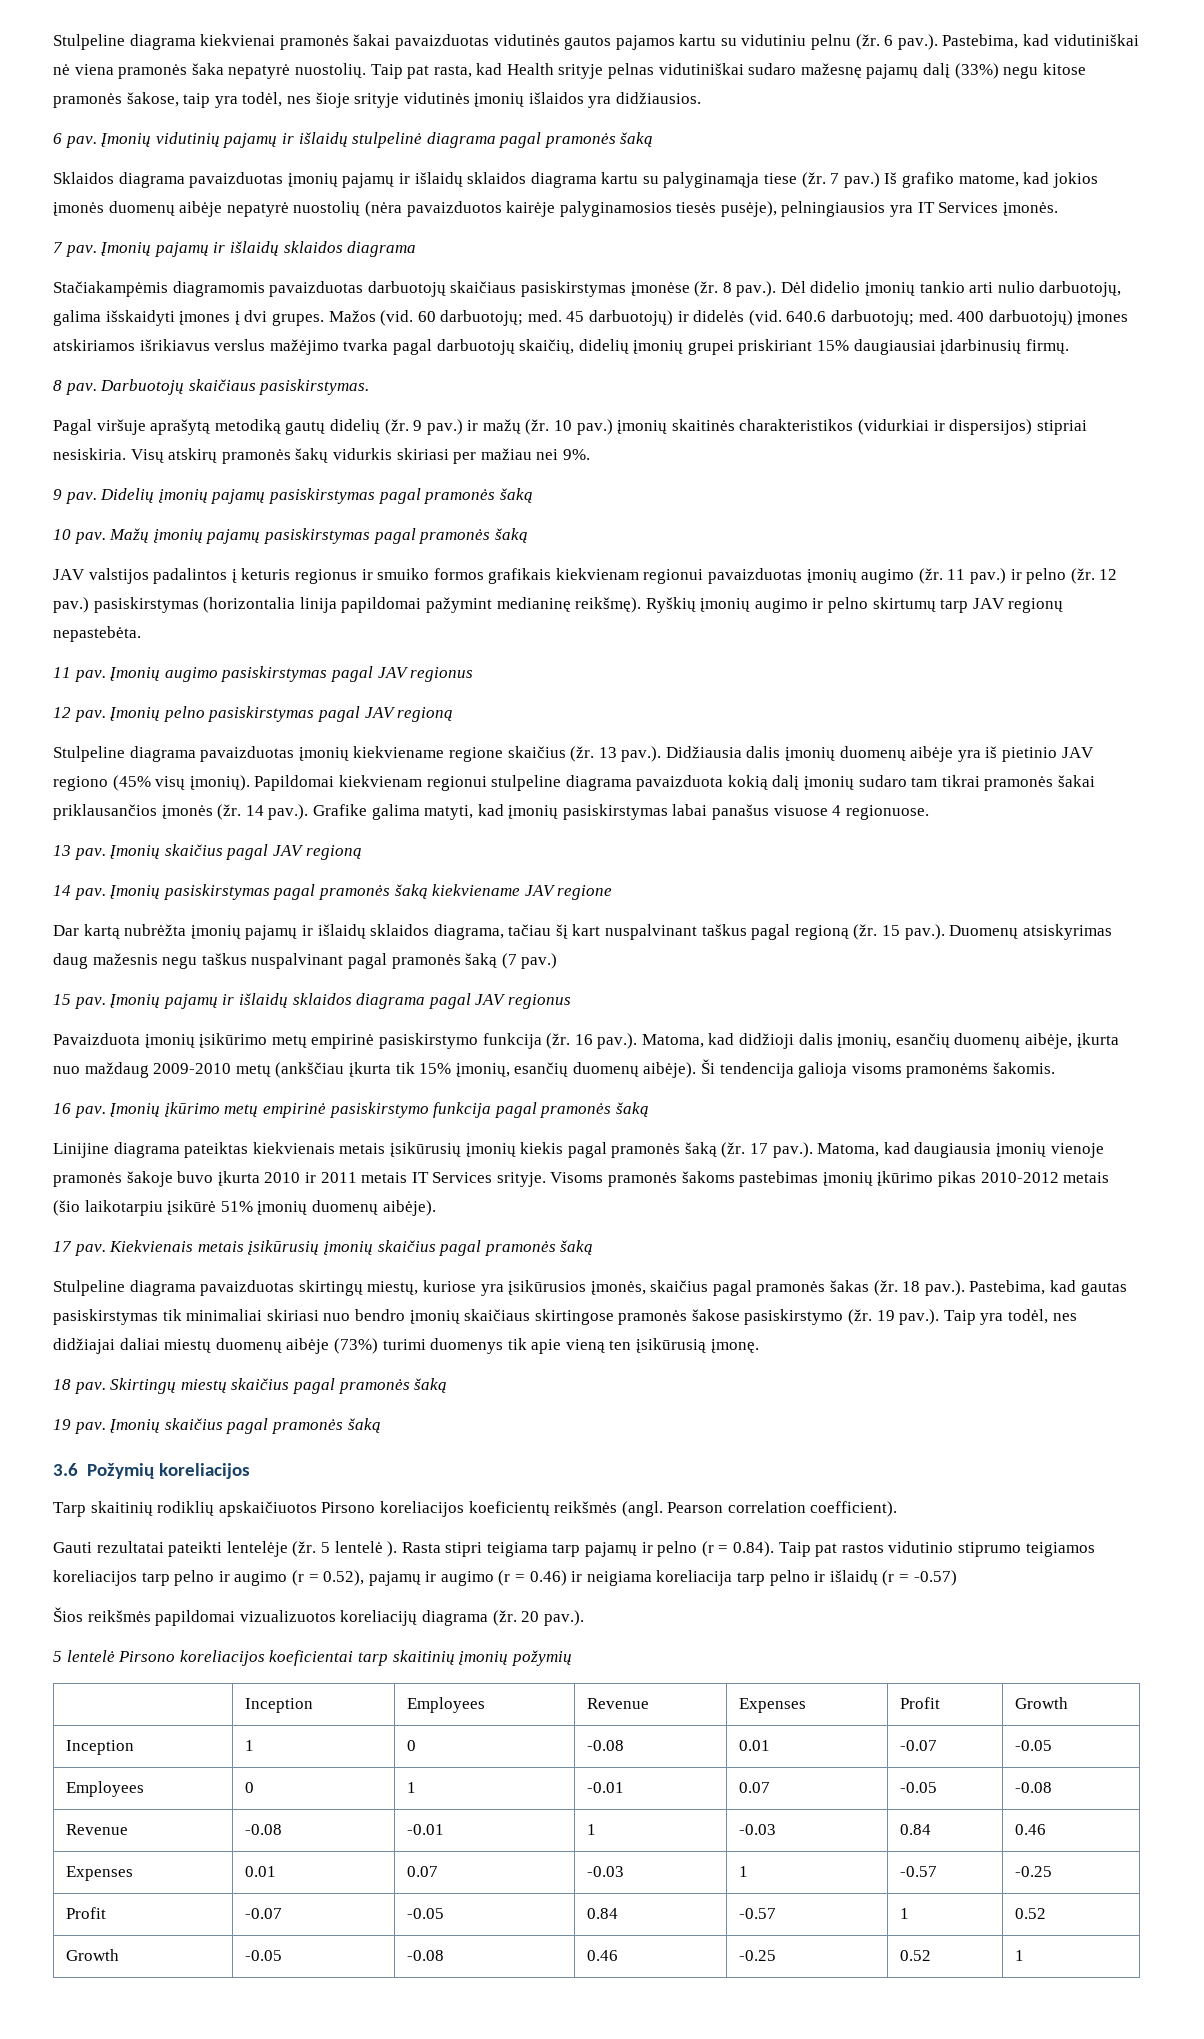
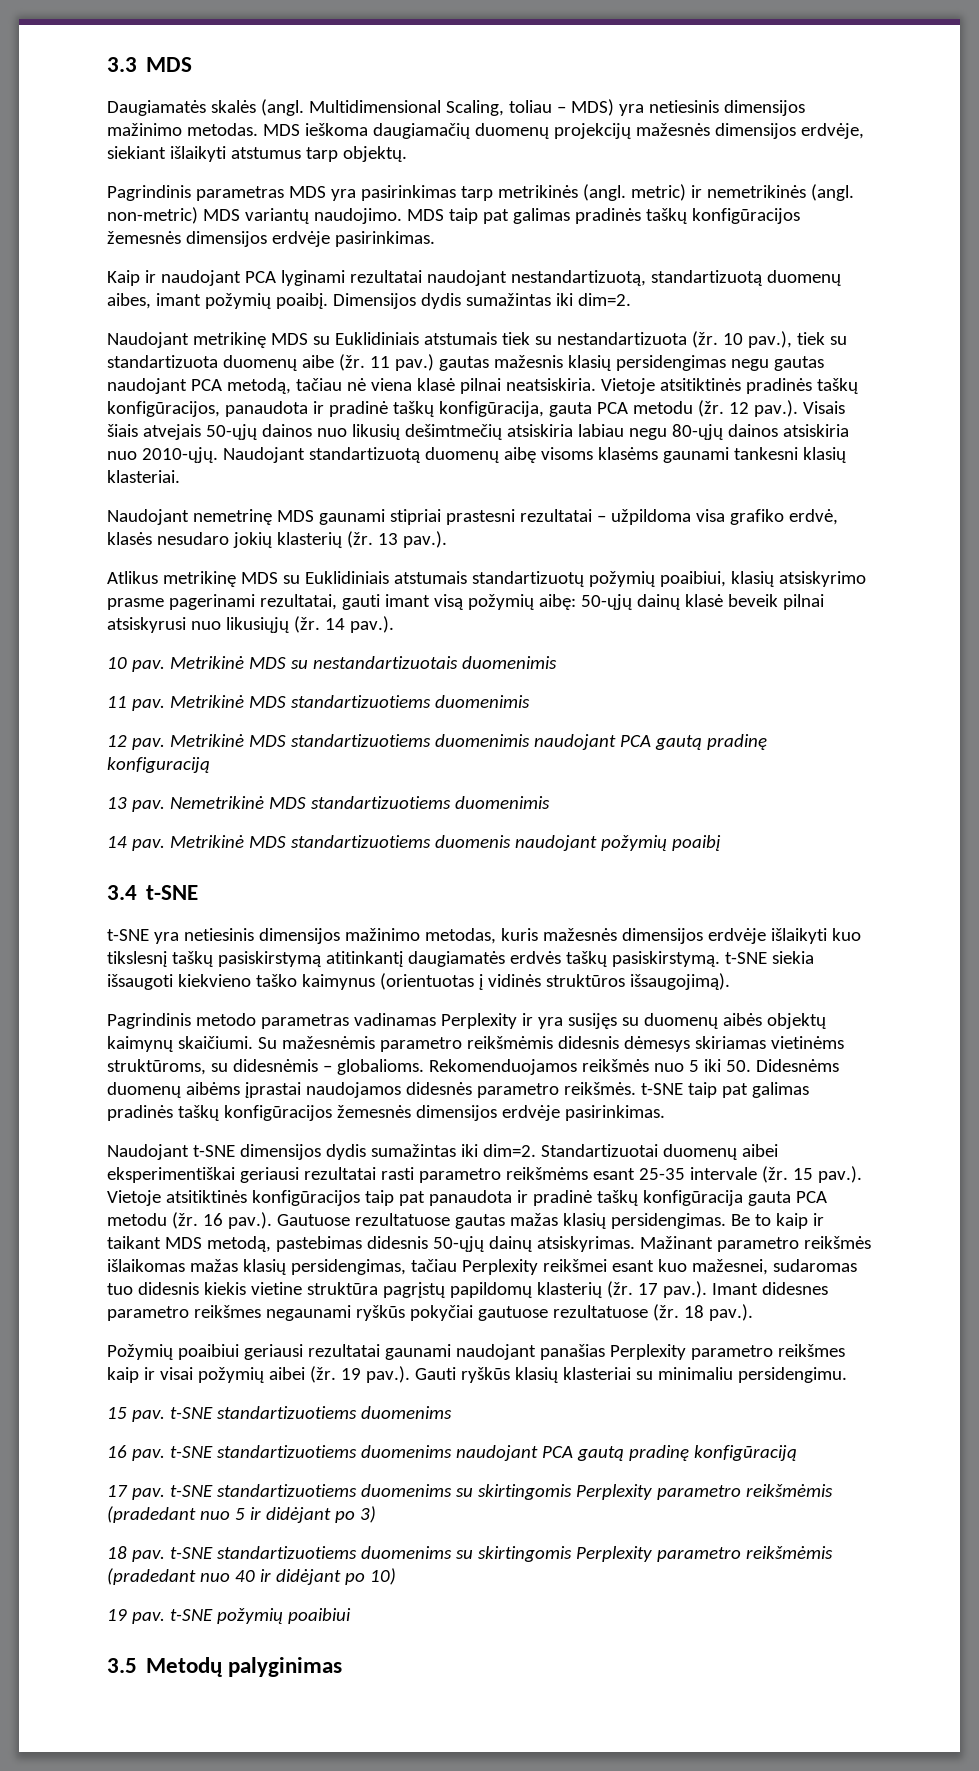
- Stulpeline diagrama kiekvienai pramonės šakai pavaizduotas vidutinės gautos pajamos kartu su vidutiniu pelnu (žr. 6 pav.). Pastebima, kad vidutiniškai nė viena pramonės šaka nepatyrė nuostolių. Taip pat rasta, kad Health srityje pelnas vidutiniškai sudaro mažesnę pajamų dalį (33%) negu kitose pramonės šakose, taip yra todėl, nes šioje srityje vidutinės įmonių išlaidos yra didžiausios.
- 6 pav. Įmonių vidutinių pajamų ir išlaidų stulpelinė diagrama pagal pramonės šaką
- Sklaidos diagrama pavaizduotas įmonių pajamų ir išlaidų sklaidos diagrama kartu su palyginamąja tiese (žr. 7 pav.) Iš grafiko matome, kad jokios įmonės duomenų aibėje nepatyrė nuostolių (nėra pavaizduotos kairėje palyginamosios tiesės pusėje), pelningiausios yra IT Services įmonės.
- 7 pav. Įmonių pajamų ir išlaidų sklaidos diagrama
- Stačiakampėmis diagramomis pavaizduotas darbuotojų skaičiaus pasiskirstymas įmonėse (žr. 8 pav.). Dėl didelio įmonių tankio arti nulio darbuotojų, galima išskaidyti įmones į dvi grupes. Mažos (vid. 60 darbuotojų; med. 45 darbuotojų) ir didelės (vid. 640.6 darbuotojų; med. 400 darbuotojų) įmones atskiriamos išrikiavus verslus mažėjimo tvarka pagal darbuotojų skaičių, didelių įmonių grupei priskiriant 15% daugiausiai įdarbinusių firmų.
- 8 pav. Darbuotojų skaičiaus pasiskirstymas.
- Pagal viršuje aprašytą metodiką gautų didelių (žr. 9 pav.) ir mažų (žr. 10 pav.) įmonių skaitinės charakteristikos (vidurkiai ir dispersijos) stipriai nesiskiria. Visų atskirų pramonės šakų vidurkis skiriasi per mažiau nei 9%.
- 9 pav. Didelių įmonių pajamų pasiskirstymas pagal pramonės šaką
- 10 pav. Mažų įmonių pajamų pasiskirstymas pagal pramonės šaką
- JAV valstijos padalintos į keturis regionus ir smuiko formos grafikais kiekvienam regionui pavaizduotas įmonių augimo (žr. 11 pav.) ir pelno (žr. 12 pav.) pasiskirstymas (horizontalia linija papildomai pažymint medianinę reikšmę). Ryškių įmonių augimo ir pelno skirtumų tarp JAV regionų nepastebėta.
- 11 pav. Įmonių augimo pasiskirstymas pagal JAV regionus
- 12 pav. Įmonių pelno pasiskirstymas pagal JAV regioną
- Stulpeline diagrama pavaizduotas įmonių kiekviename regione skaičius (žr. 13 pav.). Didžiausia dalis įmonių duomenų aibėje yra iš pietinio JAV regiono (45% visų įmonių). Papildomai kiekvienam regionui stulpeline diagrama pavaizduota kokią dalį įmonių sudaro tam tikrai pramonės šakai priklausančios įmonės (žr. 14 pav.). Grafike galima matyti, kad įmonių pasiskirstymas labai panašus visuose 4 regionuose.
- 13 pav. Įmonių skaičius pagal JAV regioną
- 14 pav. Įmonių pasiskirstymas pagal pramonės šaką kiekviename JAV regione
- Dar kartą nubrėžta įmonių pajamų ir išlaidų sklaidos diagrama, tačiau šį kart nuspalvinant taškus pagal regioną (žr. 15 pav.). Duomenų atsiskyrimas daug mažesnis negu taškus nuspalvinant pagal pramonės šaką (7 pav.)
- 15 pav. Įmonių pajamų ir išlaidų sklaidos diagrama pagal JAV regionus
- Pavaizduota įmonių įsikūrimo metų empirinė pasiskirstymo funkcija (žr. 16 pav.). Matoma, kad didžioji dalis įmonių, esančių duomenų aibėje, įkurta nuo maždaug 2009-2010 metų (ankščiau įkurta tik 15% įmonių, esančių duomenų aibėje). Ši tendencija galioja visoms pramonėms šakomis.
- 16 pav. Įmonių įkūrimo metų empirinė pasiskirstymo funkcija pagal pramonės šaką
- Linijine diagrama pateiktas kiekvienais metais įsikūrusių įmonių kiekis pagal pramonės šaką (žr. 17 pav.). Matoma, kad daugiausia įmonių vienoje pramonės šakoje buvo įkurta 2010 ir 2011 metais IT Services srityje. Visoms pramonės šakoms pastebimas įmonių įkūrimo pikas 2010-2012 metais (šio laikotarpiu įsikūrė 51% įmonių duomenų aibėje).
- 17 pav. Kiekvienais metais įsikūrusių įmonių skaičius pagal pramonės šaką
- Stulpeline diagrama pavaizduotas skirtingų miestų, kuriose yra įsikūrusios įmonės, skaičius pagal pramonės šakas (žr. 18 pav.). Pastebima, kad gautas pasiskirstymas tik minimaliai skiriasi nuo bendro įmonių skaičiaus skirtingose pramonės šakose pasiskirstymo (žr. 19 pav.). Taip yra todėl, nes didžiajai daliai miestų duomenų aibėje (73%) turimi duomenys tik apie vieną ten įsikūrusią įmonę.
- 18 pav. Skirtingų miestų skaičius pagal pramonės šaką
- 19 pav. Įmonių skaičius pagal pramonės šaką
- 3.6 Požymių koreliacijos
- Tarp skaitinių rodiklių apskaičiuotos Pirsono koreliacijos koeficientų reikšmės (angl. Pearson correlation coefficient).
- Gauti rezultatai pateikti lentelėje (žr. 5 lentelė ). Rasta stipri teigiama tarp pajamų ir pelno (r = 0.84). Taip pat rastos vidutinio stiprumo teigiamos koreliacijos tarp pelno ir augimo (r = 0.52), pajamų ir augimo (r = 0.46) ir neigiama koreliacija tarp pelno ir išlaidų (r = -0.57)
- Šios reikšmės papildomai vizualizuotos koreliacijų diagrama (žr. 20 pav.).
- 5 lentelė Pirsono koreliacijos koeficientai tarp skaitinių įmonių požymių
- | Inception | Employees | Revenue | Expenses | Profit | Growth
- Inception | 1 | 0 | -0.08 | 0.01 | -0.07 | -0.05
- Employees | 0 | 1 | -0.01 | 0.07 | -0.05 | -0.08
- Revenue | -0.08 | -0.01 | 1 | -0.03 | 0.84 | 0.46
- Expenses | 0.01 | 0.07 | -0.03 | 1 | -0.57 | -0.25
- Profit | -0.07 | -0.05 | 0.84 | -0.57 | 1 | 0.52
- Growth | -0.05 | -0.08 | 0.46 | -0.25 | 0.52 | 1
+ 3.3 MDS
+ Daugiamatės skalės (angl. Multidimensional Scaling, toliau – MDS) yra netiesinis dimensijos mažinimo metodas. MDS ieškoma daugiamačių duomenų projekcijų mažesnės dimensijos erdvėje, siekiant išlaikyti atstumus tarp objektų.
+ Pagrindinis parametras MDS yra pasirinkimas tarp metrikinės (angl. metric) ir nemetrikinės (angl. non-metric) MDS variantų naudojimo. MDS taip pat galimas pradinės taškų konfigūracijos žemesnės dimensijos erdvėje pasirinkimas.
+ Kaip ir naudojant PCA lyginami rezultatai naudojant nestandartizuotą, standartizuotą duomenų aibes, imant požymių poaibį. Dimensijos dydis sumažintas iki dim=2.
+ Naudojant metrikinę MDS su Euklidiniais atstumais tiek su nestandartizuota (žr. 10 pav.), tiek su standartizuota duomenų aibe (žr. 11 pav.) gautas mažesnis klasių persidengimas negu gautas naudojant PCA metodą, tačiau nė viena klasė pilnai neatsiskiria. Vietoje atsitiktinės pradinės taškų konfigūracijos, panaudota ir pradinė taškų konfigūracija, gauta PCA metodu (žr. 12 pav.). Visais šiais atvejais 50-ųjų dainos nuo likusių dešimtmečių atsiskiria labiau negu 80-ųjų dainos atsiskiria nuo 2010-ųjų. Naudojant standartizuotą duomenų aibę visoms klasėms gaunami tankesni klasių klasteriai.
+ Naudojant nemetrinę MDS gaunami stipriai prastesni rezultatai – užpildoma visa grafiko erdvė, klasės nesudaro jokių klasterių (žr. 13 pav.).
+ Atlikus metrikinę MDS su Euklidiniais atstumais standartizuotų požymių poaibiui, klasių atsiskyrimo prasme pagerinami rezultatai, gauti imant visą požymių aibę: 50-ųjų dainų klasė beveik pilnai atsiskyrusi nuo likusiųjų (žr. 14 pav.).
+ 10 pav. Metrikinė MDS su nestandartizuotais duomenimis
+ 11 pav. Metrikinė MDS standartizuotiems duomenimis
+ 12 pav. Metrikinė MDS standartizuotiems duomenimis naudojant PCA gautą pradinę konfiguraciją
+ 13 pav. Nemetrikinė MDS standartizuotiems duomenimis
+ 14 pav. Metrikinė MDS standartizuotiems duomenis naudojant požymių poaibį
+ 3.4 t-SNE
+ t-SNE yra netiesinis dimensijos mažinimo metodas, kuris mažesnės dimensijos erdvėje išlaikyti kuo tikslesnį taškų pasiskirstymą atitinkantį daugiamatės erdvės taškų pasiskirstymą. t-SNE siekia išsaugoti kiekvieno taško kaimynus (orientuotas į vidinės struktūros išsaugojimą).
+ Pagrindinis metodo parametras vadinamas Perplexity ir yra susijęs su duomenų aibės objektų kaimynų skaičiumi. Su mažesnėmis parametro reikšmėmis didesnis dėmesys skiriamas vietinėms struktūroms, su didesnėmis – globalioms. Rekomenduojamos reikšmės nuo 5 iki 50. Didesnėms duomenų aibėms įprastai naudojamos didesnės parametro reikšmės. t-SNE taip pat galimas pradinės taškų konfigūracijos žemesnės dimensijos erdvėje pasirinkimas.
+ Naudojant t-SNE dimensijos dydis sumažintas iki dim=2. Standartizuotai duomenų aibei eksperimentiškai geriausi rezultatai rasti parametro reikšmėms esant 25-35 intervale (žr. 15 pav.). Vietoje atsitiktinės konfigūracijos taip pat panaudota ir pradinė taškų konfigūracija gauta PCA metodu (žr. 16 pav.). Gautuose rezultatuose gautas mažas klasių persidengimas. Be to kaip ir taikant MDS metodą, pastebimas didesnis 50-ųjų dainų atsiskyrimas. Mažinant parametro reikšmės išlaikomas mažas klasių persidengimas, tačiau Perplexity reikšmei esant kuo mažesnei, sudaromas tuo didesnis kiekis vietine struktūra pagrįstų papildomų klasterių (žr. 17 pav.). Imant didesnes parametro reikšmes negaunami ryškūs pokyčiai gautuose rezultatuose (žr. 18 pav.).
+ Požymių poaibiui geriausi rezultatai gaunami naudojant panašias Perplexity parametro reikšmes kaip ir visai požymių aibei (žr. 19 pav.). Gauti ryškūs klasių klasteriai su minimaliu persidengimu.
+ 15 pav. t-SNE standartizuotiems duomenims
+ 16 pav. t-SNE standartizuotiems duomenims naudojant PCA gautą pradinę konfigūraciją
+ 17 pav. t-SNE standartizuotiems duomenims su skirtingomis Perplexity parametro reikšmėmis (pradedant nuo 5 ir didėjant po 3)
+ 18 pav. t-SNE standartizuotiems duomenims su skirtingomis Perplexity parametro reikšmėmis (pradedant nuo 40 ir didėjant po 10)
+ 19 pav. t-SNE požymių poaibiui
+ 3.5 Metodų palyginimas

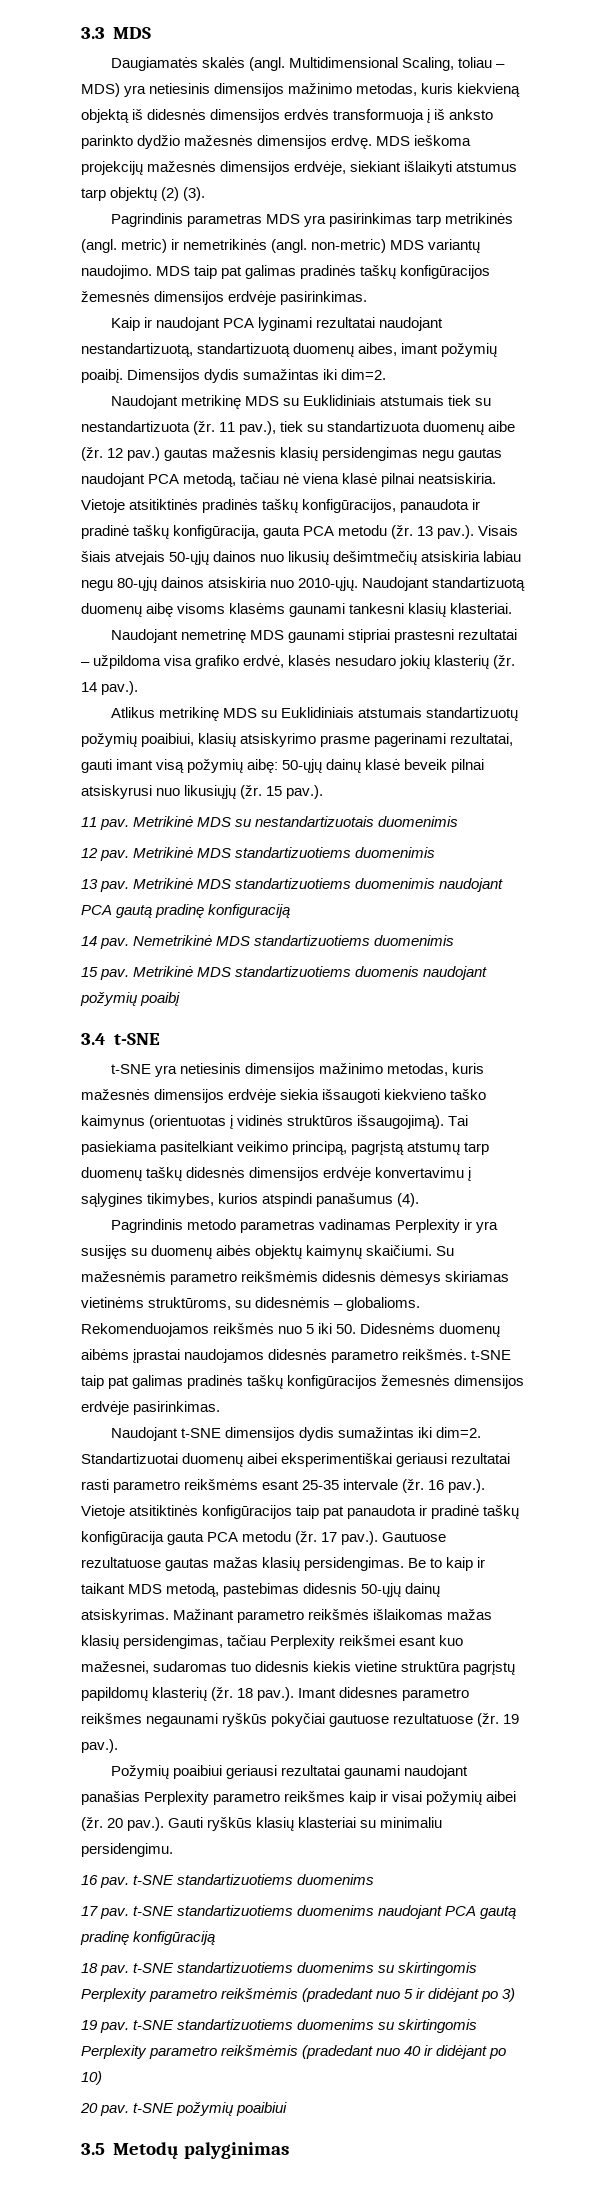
- Multidimensional Scaling, toliau – MDS) yra netiesinis dimensijos mažinimo metodas. MDS ieškoma daugiamačių duomenų projekcijų mažesnės dimensijos erdvėje, siekiant išlaikyti atstumus tarp objektų.
+ Multidimensional Scaling, toliau – MDS) yra netiesinis dimensijos mažinimo metodas, kuris kiekvieną objektą iš didesnės dimensijos erdvės transformuoja į iš anksto parinkto dydžio mažesnės dimensijos erdvę. MDS ieškoma projekcijų mažesnės dimensijos erdvėje, siekiant išlaikyti atstumus tarp objektų (2) (3).
- 10 pav.), tiek su standartizuota duomenų aibe (žr.
+ 11 pav.), tiek su standartizuota duomenų aibe (žr.
- 11 pav.) gautas mažesnis klasių persidengimas negu gautas naudojant PCA metodą, tačiau nė viena klasė pilnai neatsiskiria.
+ 12 pav.) gautas mažesnis klasių persidengimas negu gautas naudojant PCA metodą, tačiau nė viena klasė pilnai neatsiskiria.
- 12 pav.). Visais šiais atvejais 50-ųjų dainos nuo likusių dešimtmečių atsiskiria labiau negu 80-ųjų dainos atsiskiria nuo 2010-ųjų.
+ 13 pav.). Visais šiais atvejais 50-ųjų dainos nuo likusių dešimtmečių atsiskiria labiau negu 80-ųjų dainos atsiskiria nuo 2010-ųjų.
- 13 pav.).
+ 14 pav.).
- 14 pav.).
- 10 pav.
+ 15 pav.).
+ 11 pav.
- 11 pav.
+ 12 pav.
- 12 pav.
+ 13 pav.
- 13 pav.
+ 14 pav.
- 14 pav.
+ 15 pav.
- t-SNE yra netiesinis dimensijos mažinimo metodas, kuris mažesnės dimensijos erdvėje išlaikyti kuo tikslesnį taškų pasiskirstymą atitinkantį daugiamatės erdvės taškų pasiskirstymą. t-SNE siekia išsaugoti kiekvieno taško kaimynus (orientuotas į vidinės struktūros išsaugojimą).
+ t-SNE yra netiesinis dimensijos mažinimo metodas, kuris mažesnės dimensijos erdvėje siekia išsaugoti kiekvieno taško kaimynus (orientuotas į vidinės struktūros išsaugojimą). Tai pasiekiama pasitelkiant veikimo principą, pagrįstą atstumų tarp duomenų taškų didesnės dimensijos erdvėje konvertavimu į sąlygines tikimybes, kurios atspindi panašumus (4).
- 15 pav.). Vietoje atsitiktinės konfigūracijos taip pat panaudota ir pradinė taškų konfigūracija gauta PCA metodu (žr.
+ 16 pav.). Vietoje atsitiktinės konfigūracijos taip pat panaudota ir pradinė taškų konfigūracija gauta PCA metodu (žr.
- 16 pav.). Gautuose rezultatuose gautas mažas klasių persidengimas.
+ 17 pav.). Gautuose rezultatuose gautas mažas klasių persidengimas.
- 17 pav.). Imant didesnes parametro reikšmes negaunami ryškūs pokyčiai gautuose rezultatuose (žr.
+ 18 pav.). Imant didesnes parametro reikšmes negaunami ryškūs pokyčiai gautuose rezultatuose (žr.
- 18 pav.).
+ 19 pav.).
- 19 pav.). Gauti ryškūs klasių klasteriai su minimaliu persidengimu.
+ 20 pav.). Gauti ryškūs klasių klasteriai su minimaliu persidengimu.
- 15 pav. t-SNE standartizuotiems duomenims
+ 16 pav. t-SNE standartizuotiems duomenims
- 16 pav. t-SNE standartizuotiems duomenims naudojant PCA gautą pradinę konfigūraciją
+ 17 pav. t-SNE standartizuotiems duomenims naudojant PCA gautą pradinę konfigūraciją
- 17 pav. t-SNE standartizuotiems duomenims su skirtingomis Perplexity parametro reikšmėmis (pradedant nuo 5 ir didėjant po 3)
+ 18 pav. t-SNE standartizuotiems duomenims su skirtingomis Perplexity parametro reikšmėmis (pradedant nuo 5 ir didėjant po 3)
- 18 pav. t-SNE standartizuotiems duomenims su skirtingomis Perplexity parametro reikšmėmis (pradedant nuo 40 ir didėjant po 10)
+ 19 pav. t-SNE standartizuotiems duomenims su skirtingomis Perplexity parametro reikšmėmis (pradedant nuo 40 ir didėjant po 10)
- 19 pav. t-SNE požymių poaibiui
+ 20 pav. t-SNE požymių poaibiui

